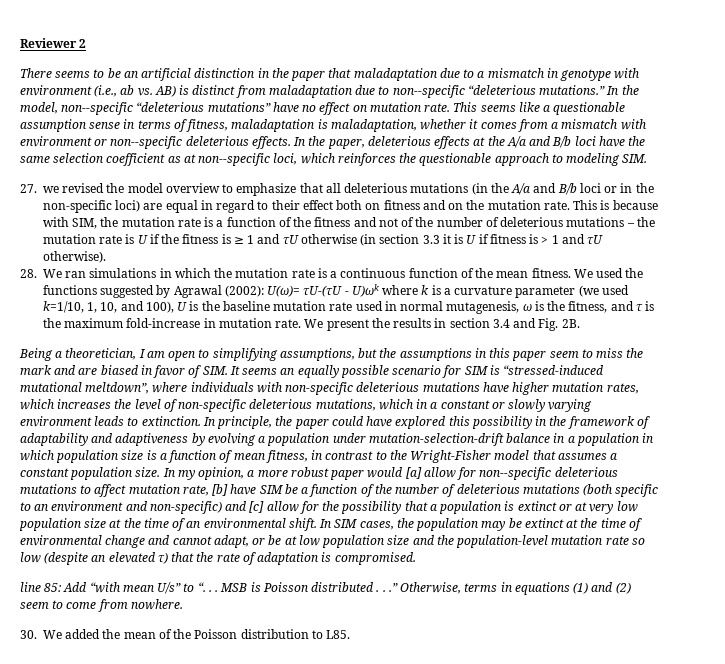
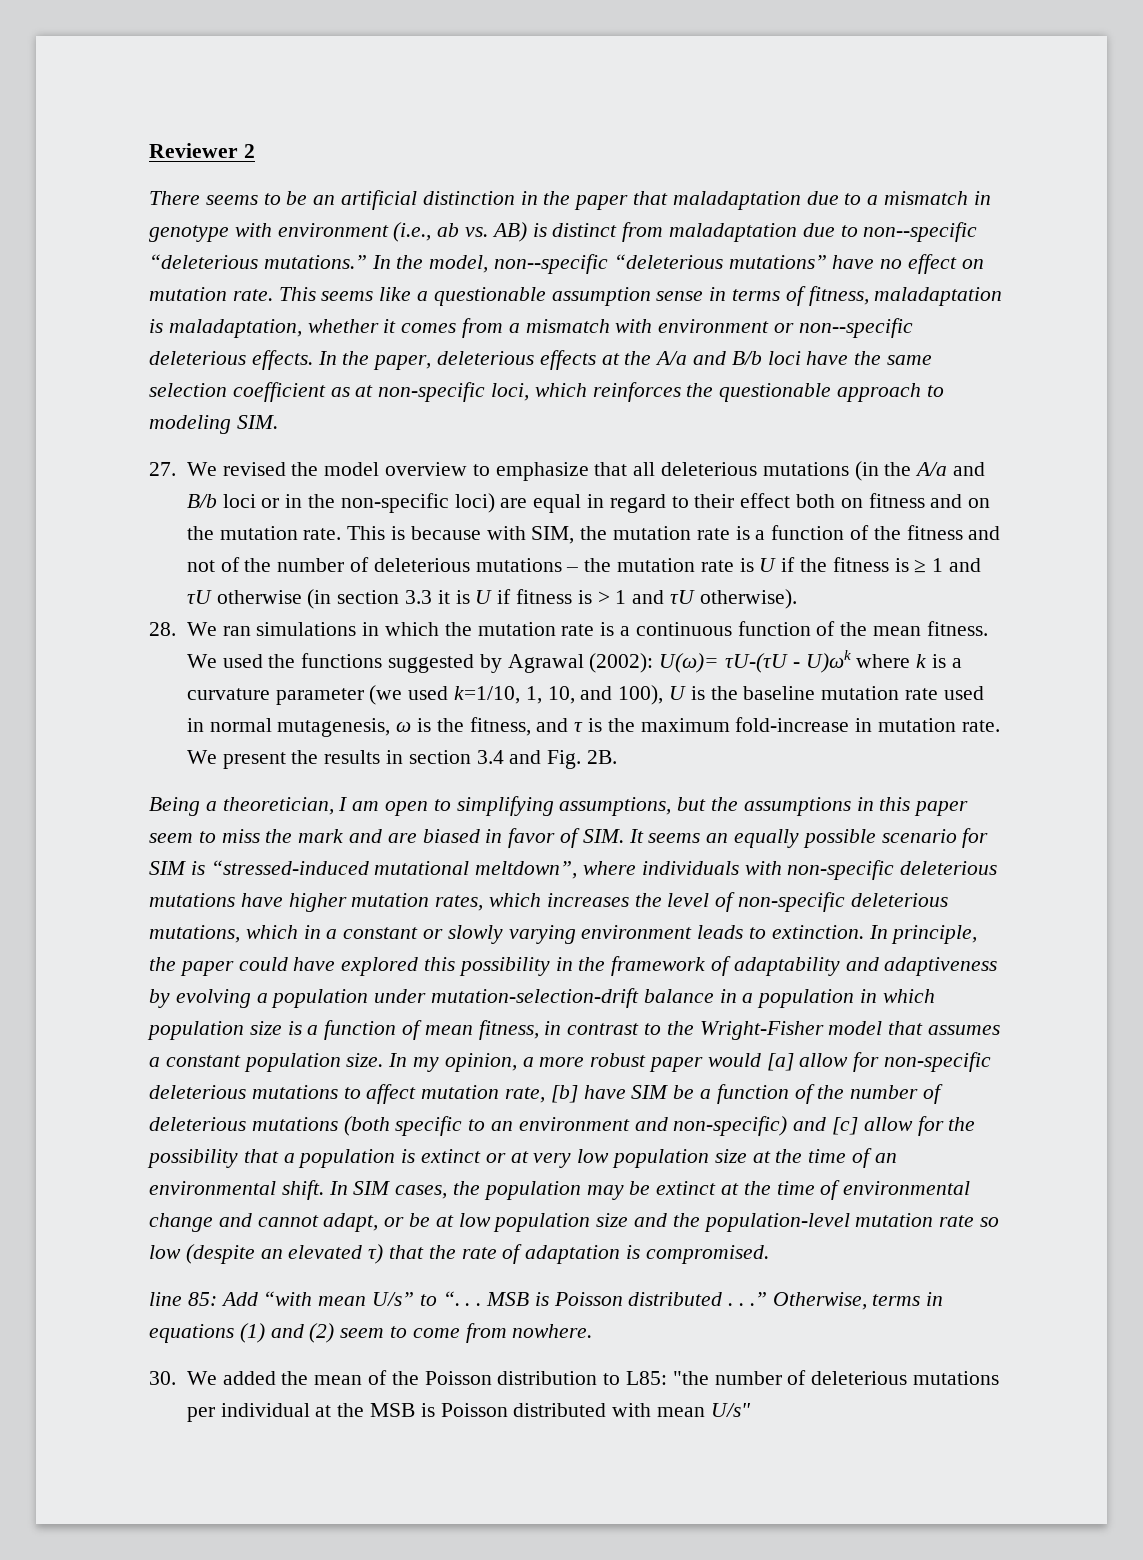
- In the paper, deleterious effects at the A/a and B/b loci have the same selection coefficient as at non-‐specific loci, which reinforces the questionable approach to modeling SIM.
+ In the paper, deleterious effects at the A/a and B/b loci have the same selection coefficient as at non-specific loci, which reinforces the questionable approach to modeling SIM.
- 27. we revised the model overview to emphasize that all deleterious mutations (in the A/a and B/b loci or in the non-specific loci) are equal in regard to their effect both on fitness and on the mutation rate.
+ 27. We revised the model overview to emphasize that all deleterious mutations (in the A/a and B/b loci or in the non-specific loci) are equal in regard to their effect both on fitness and on the mutation rate.
- In my opinion, a more robust paper would [a] allow for non-‐specific deleterious mutations to affect mutation rate, [b] have SIM be a function of the number of deleterious mutations (both specific to an environment and non-specific) and [c] allow for the possibility that a population is extinct or at very low population size at the time of an environmental shift.
+ In my opinion, a more robust paper would [a] allow for non-specific deleterious mutations to affect mutation rate, [b] have SIM be a function of the number of deleterious mutations (both specific to an environment and non-specific) and [c] allow for the possibility that a population is extinct or at very low population size at the time of an environmental shift.
- 30. We added the mean of the Poisson distribution to L85.
+ 30. We added the mean of the Poisson distribution to L85: "the number of deleterious mutations per individual at the MSB is Poisson distributed with mean U/s"

